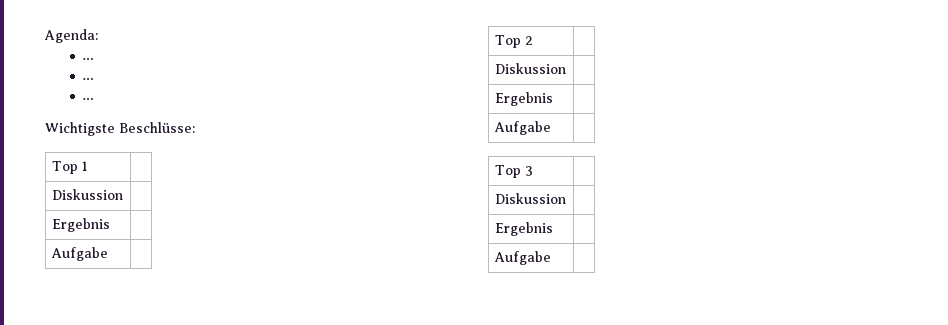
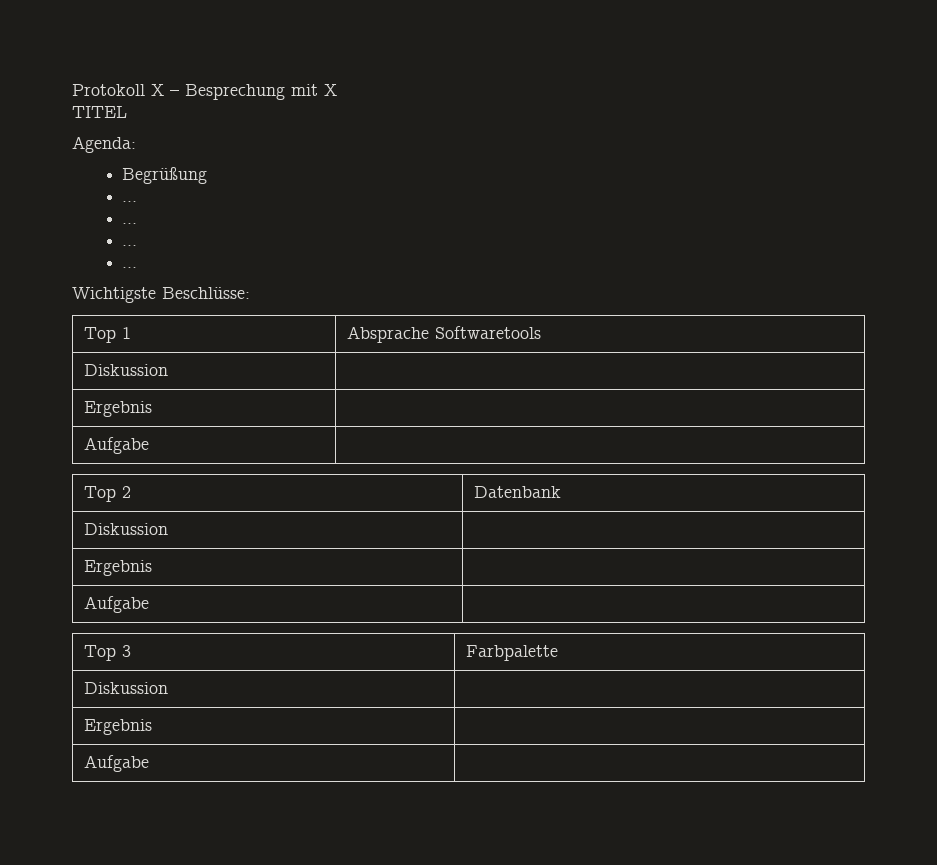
+ Protokoll X – Besprechung mit X
+ TITEL
+ Begrüßung
+ …
- Top 1 |
+ Top 1 | Absprache Softwaretools
- Top 2 |
+ Top 2 | Datenbank
- Top 3 |
+ Top 3 | Farbpalette

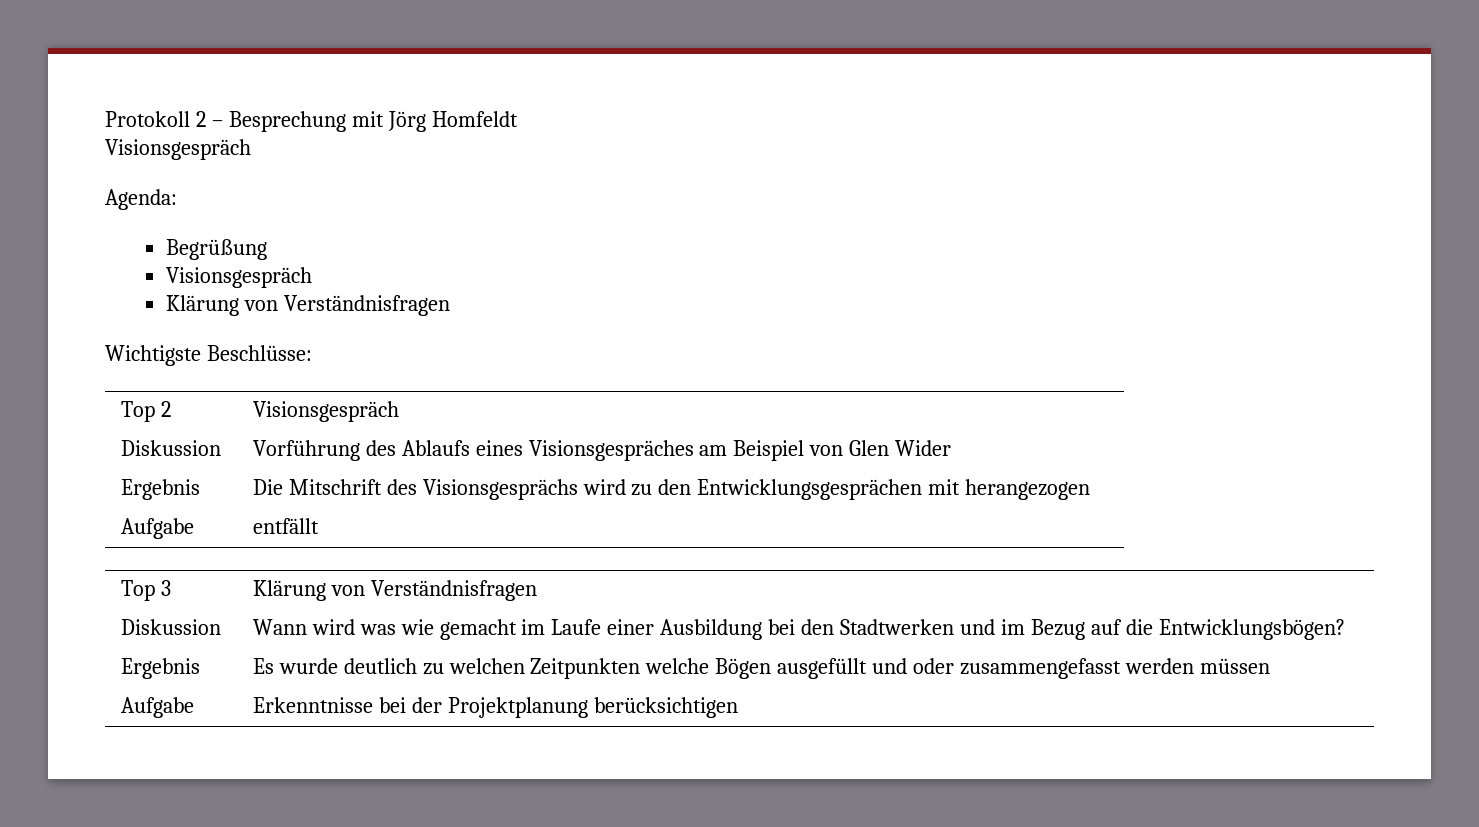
- Protokoll X – Besprechung mit X
- TITEL
+ Protokoll 2 – Besprechung mit Jörg Homfeldt
+ Visionsgespräch
  Begrüßung
- …
- …
- …
- …
+ Visionsgespräch
+ Klärung von Verständnisfragen
- Top 1 | Absprache Softwaretools
- Diskussion |
- Ergebnis |
- Aufgabe |
- Top 2 | Datenbank
- Diskussion |
- Ergebnis |
- Aufgabe |
- Top 3 | Farbpalette
- Diskussion |
- Ergebnis |
- Aufgabe |
+ Top 2 | Visionsgespräch
+ Diskussion | Vorführung des Ablaufs eines Visionsgespräches am Beispiel von Glen Wider
+ Ergebnis | Die Mitschrift des Visionsgesprächs wird zu den Entwicklungsgesprächen mit herangezogen
+ Aufgabe | entfällt
+ Top 3 | Klärung von Verständnisfragen
+ Diskussion | Wann wird was wie gemacht im Laufe einer Ausbildung bei den Stadtwerken und im Bezug auf die Entwicklungsbögen?
+ Ergebnis | Es wurde deutlich zu welchen Zeitpunkten welche Bögen ausgefüllt und oder zusammengefasst werden müssen
+ Aufgabe | Erkenntnisse bei der Projektplanung berücksichtigen

